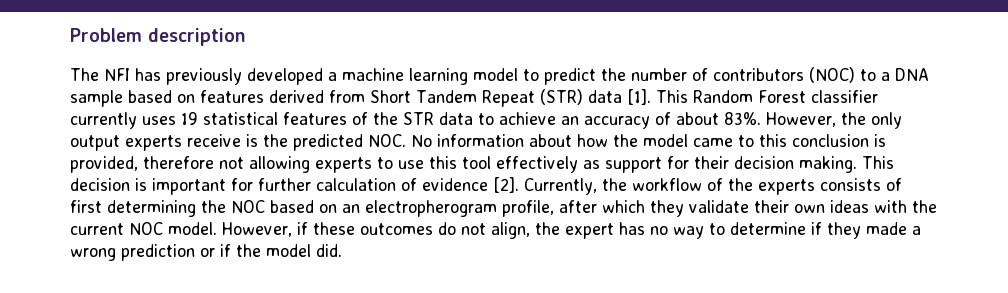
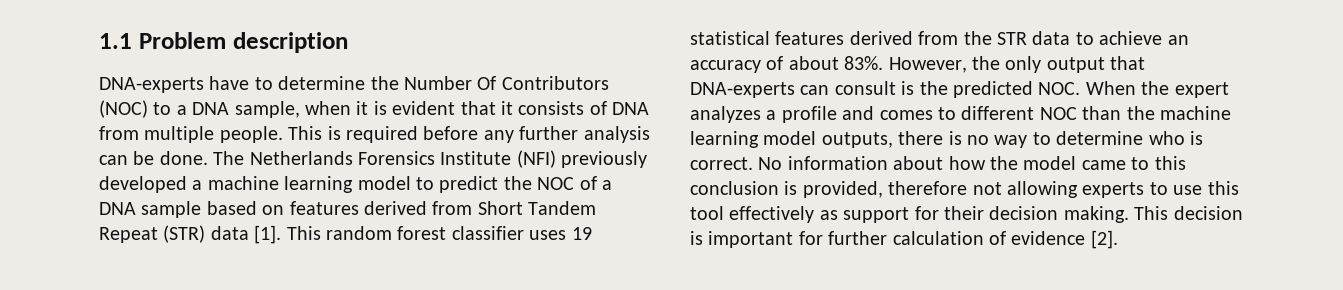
- Problem description
+ 1.1 Problem description
- The NFI has previously developed a machine learning model to predict the number of contributors (NOC) to a DNA sample based on features derived from Short Tandem Repeat (STR) data [1].
+ DNA-experts have to determine the Number Of Contributors (NOC) to a DNA sample, when it is evident that it consists of DNA from multiple people. This is required before any further analysis can be done. The Netherlands Forensics Institute (NFI) previously developed a machine learning model to predict the NOC of a DNA sample based on features derived from Short Tandem Repeat (STR) data [1].
- This Random Forest classifier currently uses 19 statistical features of the STR data to achieve an accuracy of about 83%.
+ This random forest classifier uses 19 statistical features derived from the STR data to achieve an accuracy of about 83%.
- However, the only output experts receive is the predicted NOC. No information about how the model came to this conclusion is provided, therefore not allowing experts to use this tool effectively as support for their decision making.
+ However, the only output that DNA-experts can consult is the predicted NOC. When the expert analyzes a profile and comes to different NOC than the machine learning model outputs, there is no way to determine who is correct. No information about how the model came to this conclusion is provided, therefore not allowing experts to use this tool effectively as support for their decision making.
- Currently, the workflow of the experts consists of first determining the NOC based on an electropherogram profile, after which they validate their own ideas with the current NOC model. However, if these outcomes do not align, the expert has no way to determine if they made a wrong prediction or if the model did.

